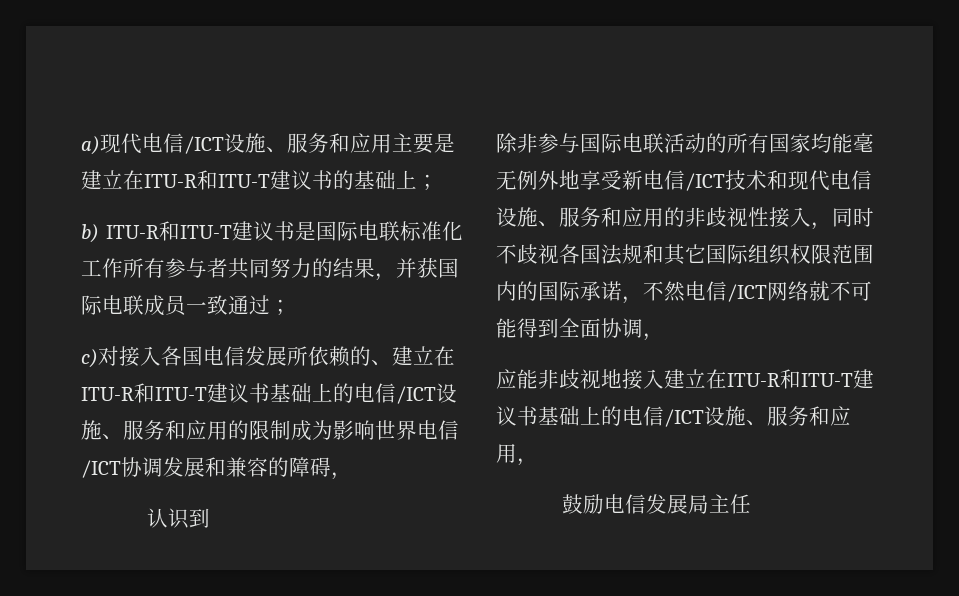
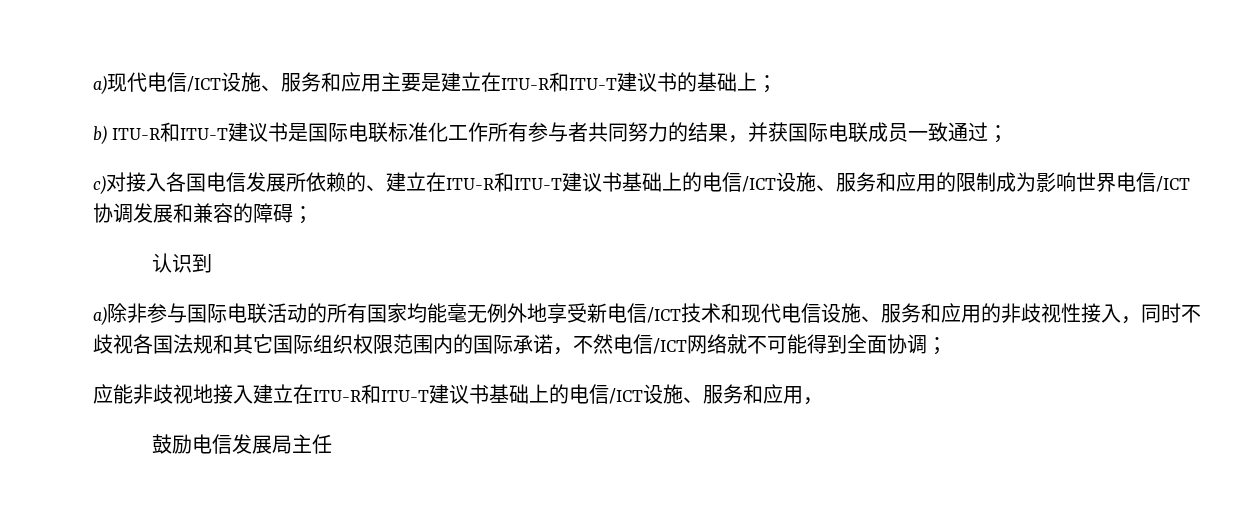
- c)对接入各国电信发展所依赖的、建立在ITU-R和ITU-T建议书基础上的电信/ICT设施、服务和应用的限制成为影响世界电信/ICT协调发展和兼容的障碍，
+ c)对接入各国电信发展所依赖的、建立在ITU-R和ITU-T建议书基础上的电信/ICT设施、服务和应用的限制成为影响世界电信/ICT协调发展和兼容的障碍；
- 除非参与国际电联活动的所有国家均能毫无例外地享受新电信/ICT技术和现代电信设施、服务和应用的非歧视性接入，同时不歧视各国法规和其它国际组织权限范围内的国际承诺，不然电信/ICT网络就不可能得到全面协调，
+ a)除非参与国际电联活动的所有国家均能毫无例外地享受新电信/ICT技术和现代电信设施、服务和应用的非歧视性接入，同时不歧视各国法规和其它国际组织权限范围内的国际承诺，不然电信/ICT网络就不可能得到全面协调；

